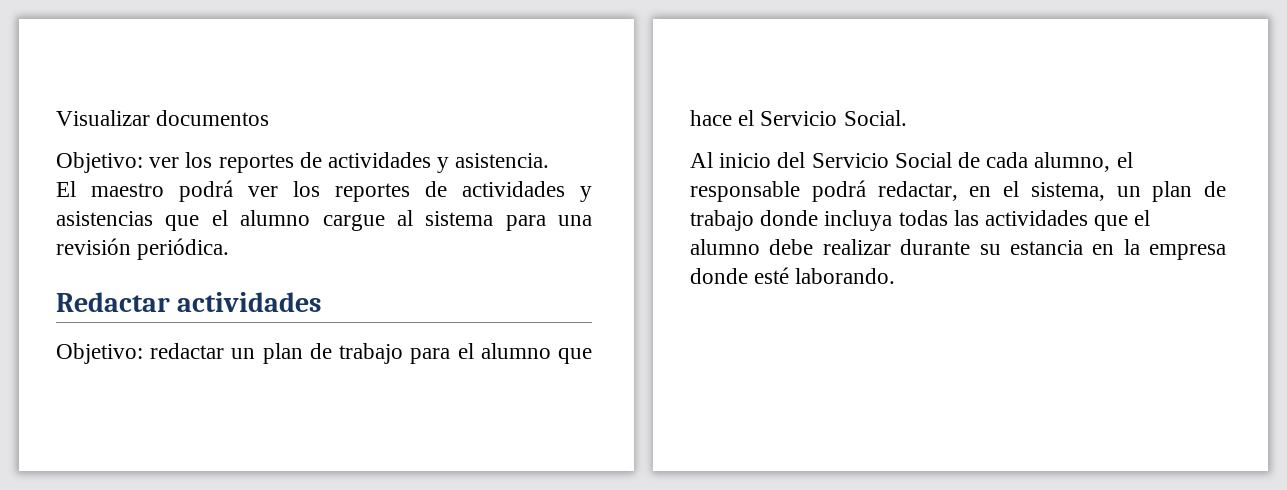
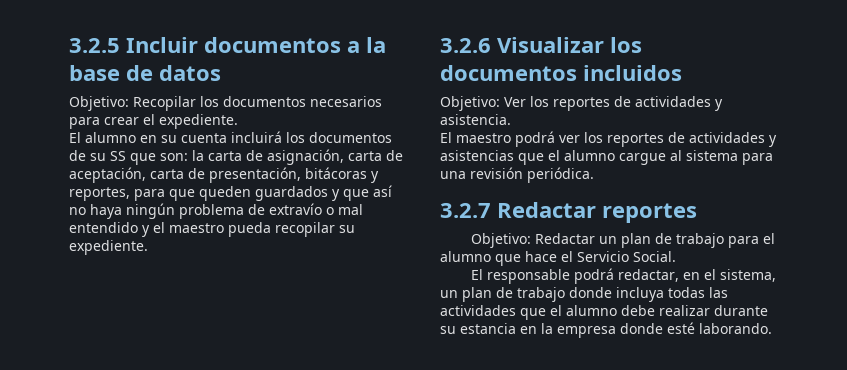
- Visualizar documentos
- Objetivo: ver los reportes de actividades y asistencia.
+ 3.2.5 Incluir documentos a la base de datos
+ Objetivo: Recopilar los documentos necesarios para crear el expediente.
+ El alumno en su cuenta incluirá los documentos de su SS que son: la carta de asignación, carta de aceptación, carta de presentación, bitácoras y reportes, para que queden guardados y que así no haya ningún problema de extravío o mal entendido y el maestro pueda recopilar su expediente.
+ 3.2.6 Visualizar los documentos incluidos
+ Objetivo: Ver los reportes de actividades y asistencia.
- Redactar actividades
- Objetivo: redactar un plan de trabajo para el alumno que hace el Servicio Social.
+ 3.2.7 Redactar reportes
+ Objetivo: Redactar un plan de trabajo para el alumno que hace el Servicio Social.
- Al inicio del Servicio Social de cada alumno, el responsable podrá redactar, en el sistema, un plan de trabajo donde incluya todas las actividades que el alumno debe realizar durante su estancia en la empresa donde esté laborando.
+ El responsable podrá redactar, en el sistema, un plan de trabajo donde incluya todas las actividades que el alumno debe realizar durante su estancia en la empresa donde esté laborando.

